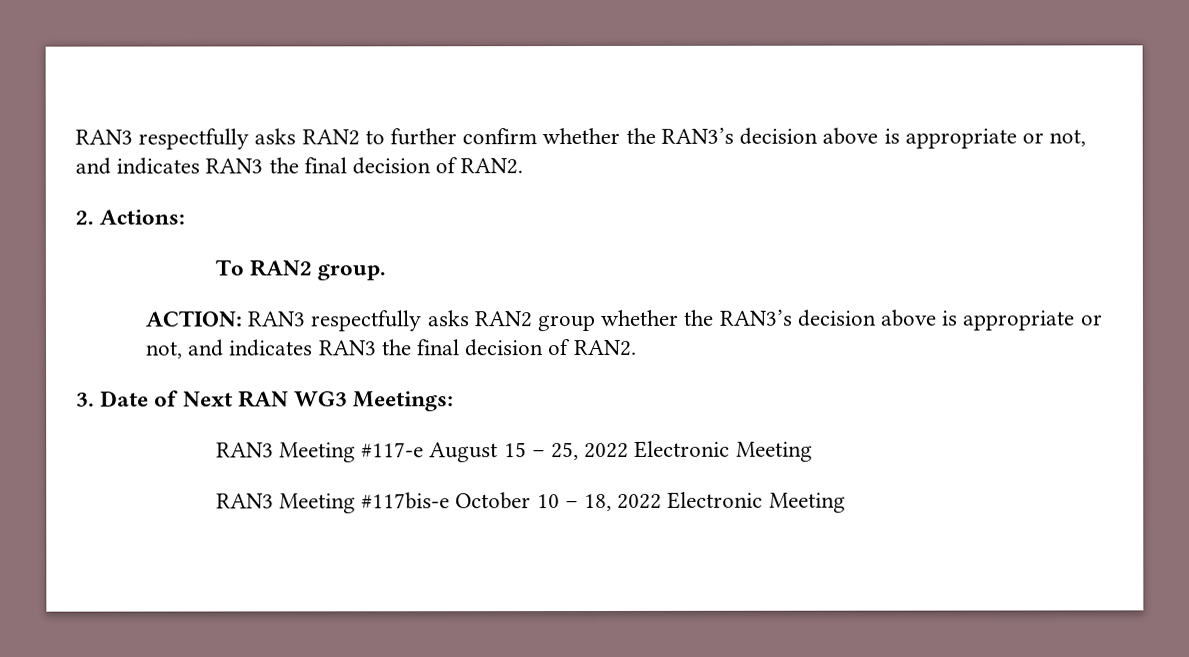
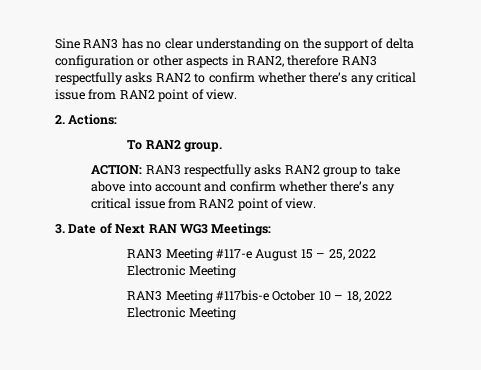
- RAN3 respectfully asks RAN2 to further confirm whether the RAN3’s decision above is appropriate or not, and indicates RAN3 the final decision of RAN2.
+ Sine RAN3 has no clear understanding on the support of delta configuration or other aspects in RAN2, therefore RAN3 respectfully asks RAN2 to confirm whether there’s any critical issue from RAN2 point of view.
- ACTION: RAN3 respectfully asks RAN2 group whether the RAN3’s decision above is appropriate or not, and indicates RAN3 the final decision of RAN2.
+ ACTION: RAN3 respectfully asks RAN2 group to take above into account and confirm whether there’s any critical issue from RAN2 point of view.

